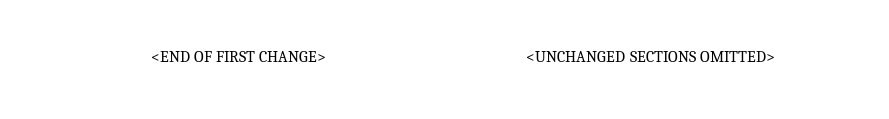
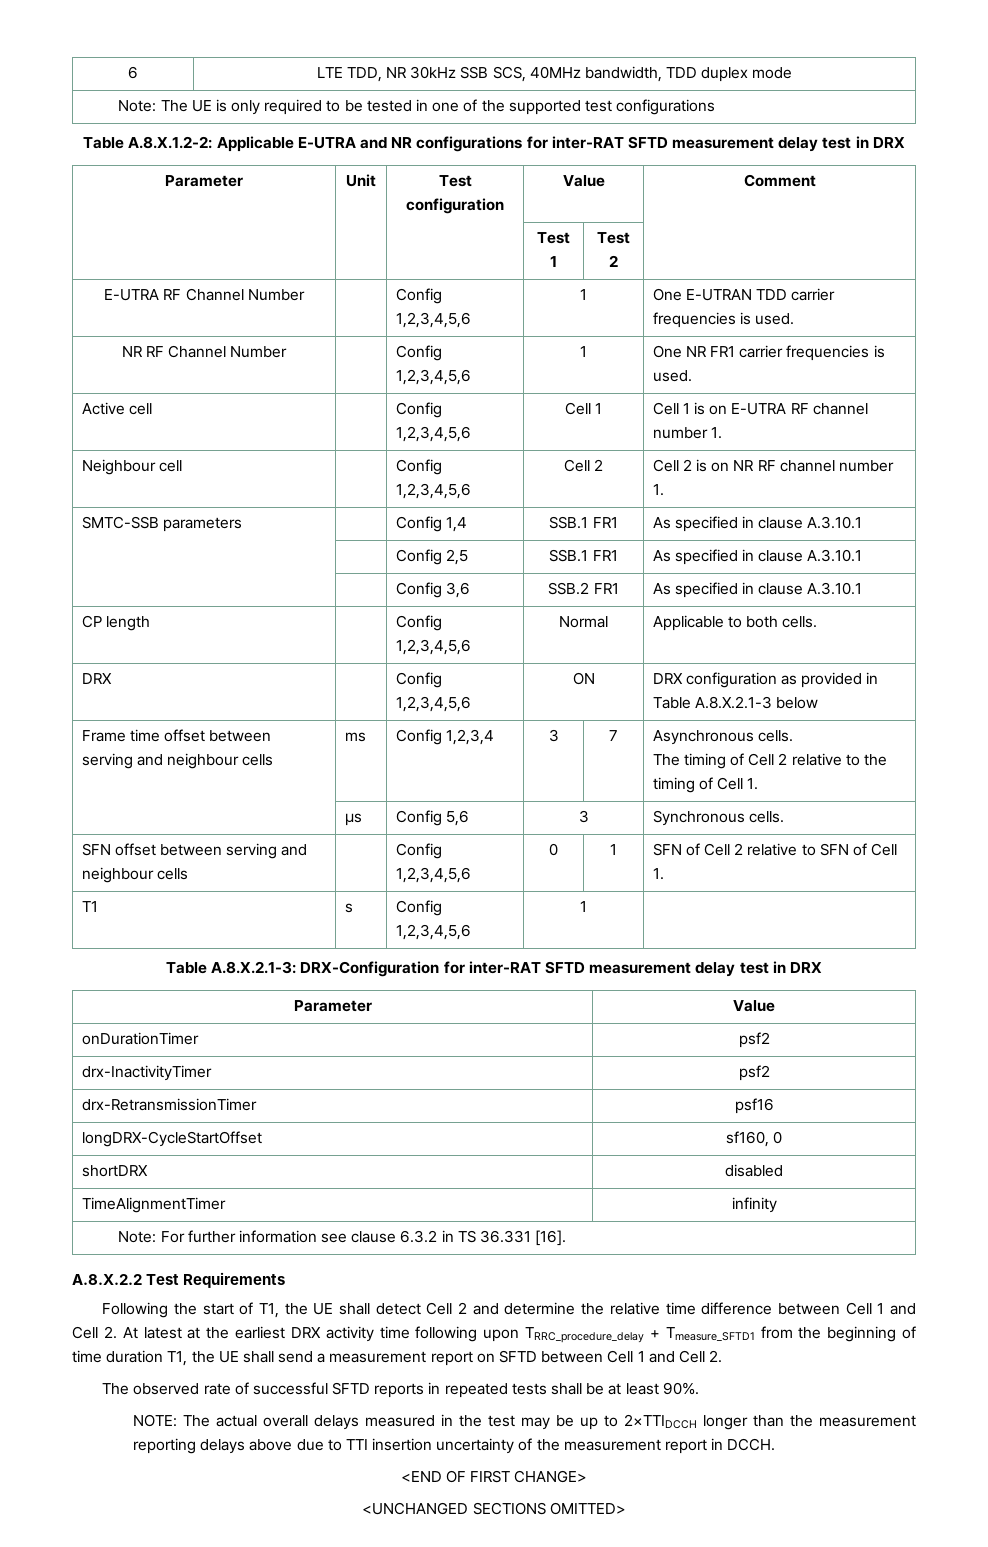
+ 6 | LTE TDD, NR 30kHz SSB SCS, 40MHz bandwidth, TDD duplex mode
+ Note: The UE is only required to be tested in one of the supported test configurations
+ Table A.8.X.1.2-2: Applicable E-UTRA and NR configurations for inter-RAT SFTD measurement delay test in DRX
+ Parameter | Unit | Test configuration | Value | Comment
+ | | | Test 1 | Test 2 |
+ E-UTRA RF Channel Number | | Config 1,2,3,4,5,6 | 1 | One E-UTRAN TDD carrier frequencies is used.
+ NR RF Channel Number | | Config 1,2,3,4,5,6 | 1 | One NR FR1 carrier frequencies is used.
+ Active cell | | Config 1,2,3,4,5,6 | Cell 1 | Cell 1 is on E-UTRA RF channel number 1.
+ Neighbour cell | | Config 1,2,3,4,5,6 | Cell 2 | Cell 2 is on NR RF channel number 1.
+ SMTC-SSB parameters | | Config 1,4 | SSB.1 FR1 | As specified in clause A.3.10.1
+ | | Config 2,5 | SSB.1 FR1 | As specified in clause A.3.10.1
+ | | Config 3,6 | SSB.2 FR1 | As specified in clause A.3.10.1
+ CP length | | Config 1,2,3,4,5,6 | Normal | Applicable to both cells.
+ DRX | | Config 1,2,3,4,5,6 | ON | DRX configuration as provided in Table A.8.X.2.1-3 below
+ Frame time offset between serving and neighbour cells | ms | Config 1,2,3,4 | 3 | 7 | Asynchronous cells.
+ The timing of Cell 2 relative to the timing of Cell 1.
+ | μs | Config 5,6 | 3 | Synchronous cells.
+ SFN offset between serving and neighbour cells | | Config 1,2,3,4,5,6 | 0 | 1 | SFN of Cell 2 relative to SFN of Cell 1.
+ T1 | s | Config 1,2,3,4,5,6 | 1 |
+ Table A.8.X.2.1-3: DRX-Configuration for inter-RAT SFTD measurement delay test in DRX
+ Parameter | Value
+ onDurationTimer | psf2
+ drx-InactivityTimer | psf2
+ drx-RetransmissionTimer | psf16
+ longDRX-CycleStartOffset | sf160, 0
+ shortDRX | disabled
+ TimeAlignmentTimer | infinity
+ Note: For further information see clause 6.3.2 in TS 36.331 [16].
+ A.8.X.2.2 Test Requirements
+ Following the start of T1, the UE shall detect Cell 2 and determine the relative time difference between Cell 1 and Cell 2. At latest at the earliest DRX activity time following upon TRRC_procedure_delay + Tmeasure_SFTD1 from the beginning of time duration T1, the UE shall send a measurement report on SFTD between Cell 1 and Cell 2.
+ The observed rate of successful SFTD reports in repeated tests shall be at least 90%.
+ NOTE: The actual overall delays measured in the test may be up to 2×TTIDCCH longer than the measurement reporting delays above due to TTI insertion uncertainty of the measurement report in DCCH.

